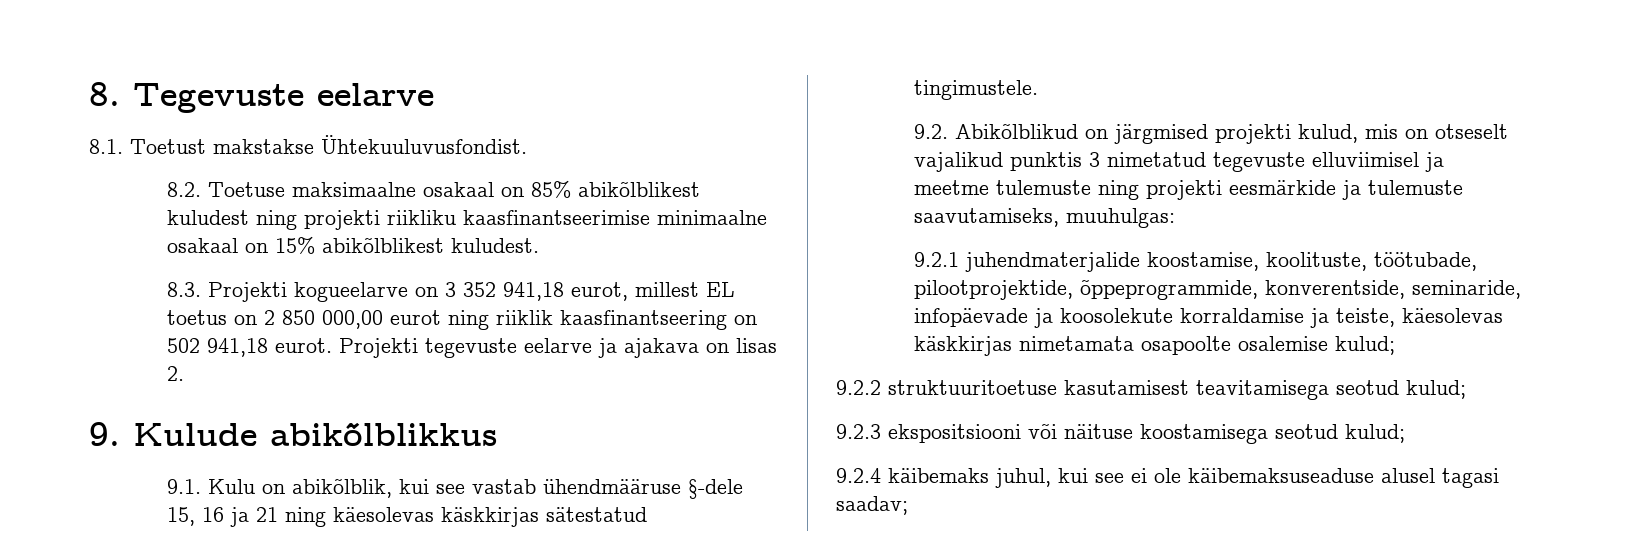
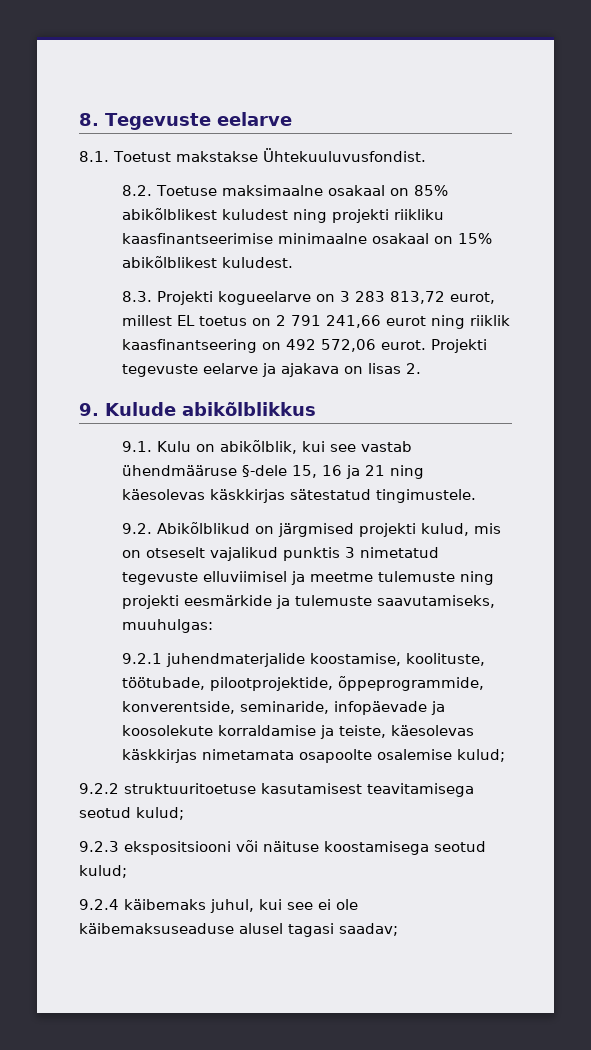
- 8.3. Projekti kogueelarve on 3 352 941,18 eurot, millest EL toetus on 2 850 000,00 eurot ning riiklik kaasfinantseering on 502 941,18 eurot.
+ 8.3. Projekti kogueelarve on 3 283 813,72 eurot, millest EL toetus on 2 791 241,66 eurot ning riiklik kaasfinantseering on 492 572,06 eurot.

